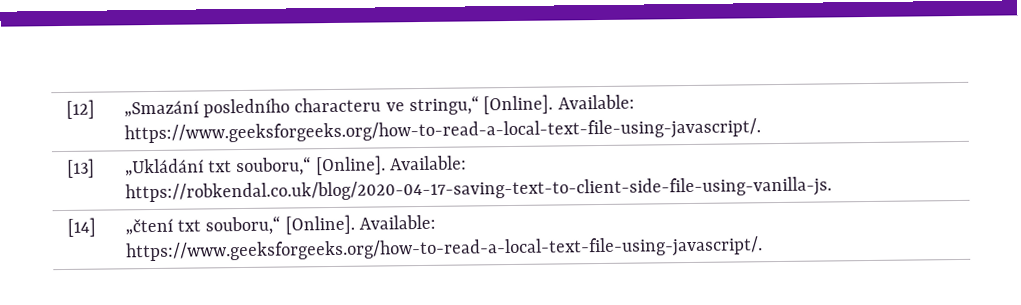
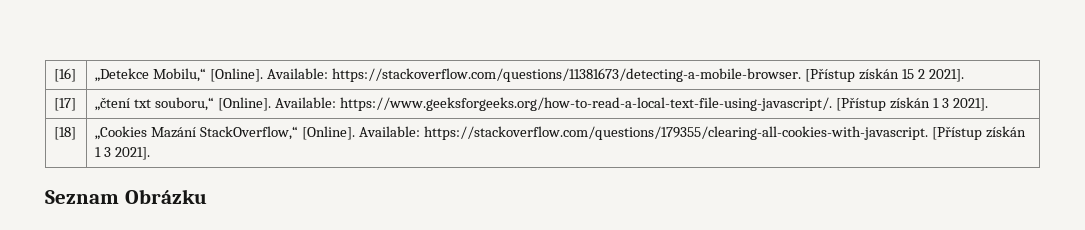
- [12] | „Smazání posledního characteru ve stringu,“ [Online]. Available: https://www.geeksforgeeks.org/how-to-read-a-local-text-file-using-javascript/.
- [13] | „Ukládání txt souboru,“ [Online]. Available: https://robkendal.co.uk/blog/2020-04-17-saving-text-to-client-side-file-using-vanilla-js.
- [14] | „čtení txt souboru,“ [Online]. Available: https://www.geeksforgeeks.org/how-to-read-a-local-text-file-using-javascript/.
+ [16] | „Detekce Mobilu,“ [Online]. Available: https://stackoverflow.com/questions/11381673/detecting-a-mobile-browser. [Přístup získán 15 2 2021].
+ [17] | „čtení txt souboru,“ [Online]. Available: https://www.geeksforgeeks.org/how-to-read-a-local-text-file-using-javascript/. [Přístup získán 1 3 2021].
+ [18] | „Cookies Mazání StackOverflow,“ [Online]. Available: https://stackoverflow.com/questions/179355/clearing-all-cookies-with-javascript. [Přístup získán 1 3 2021].
+ Seznam Obrázku

